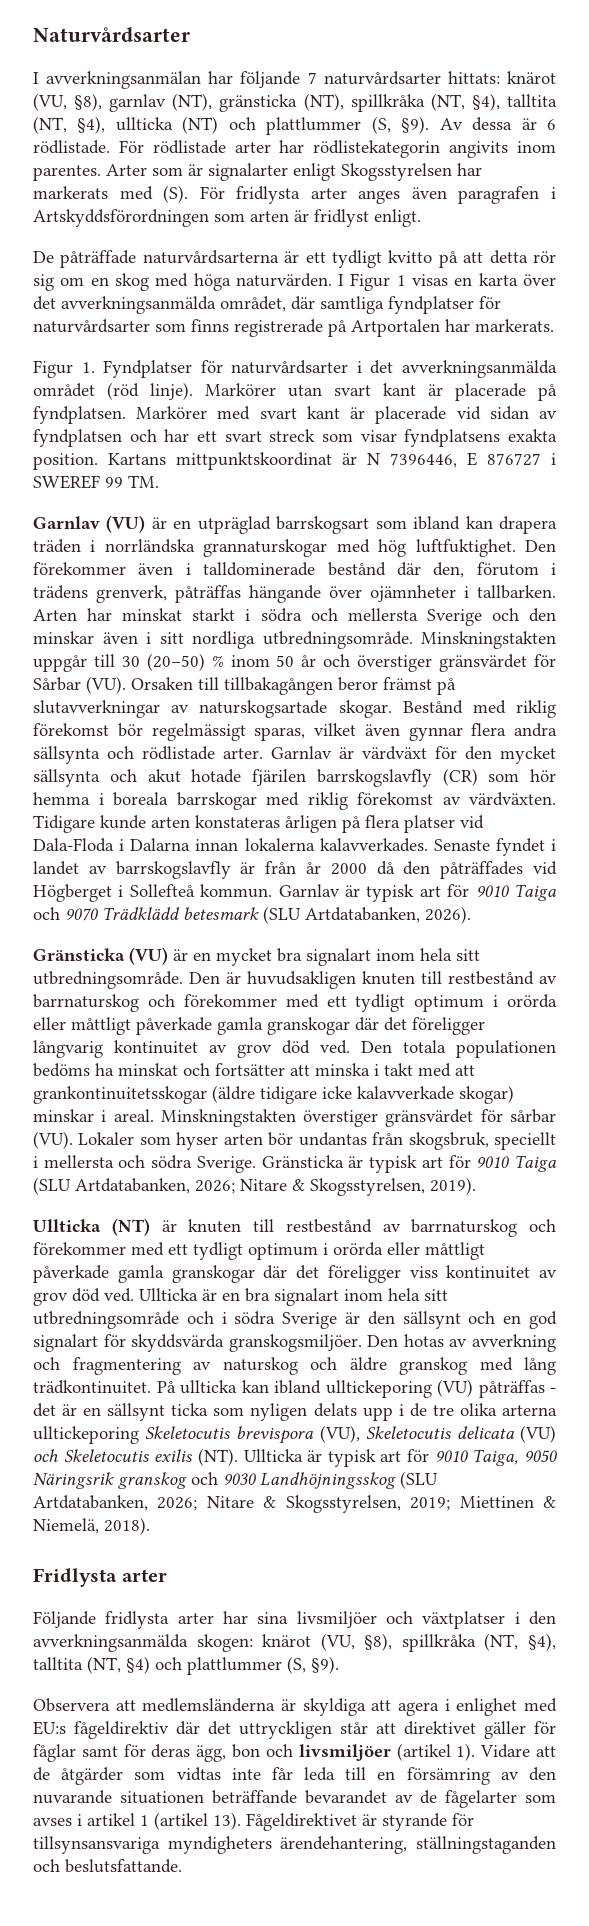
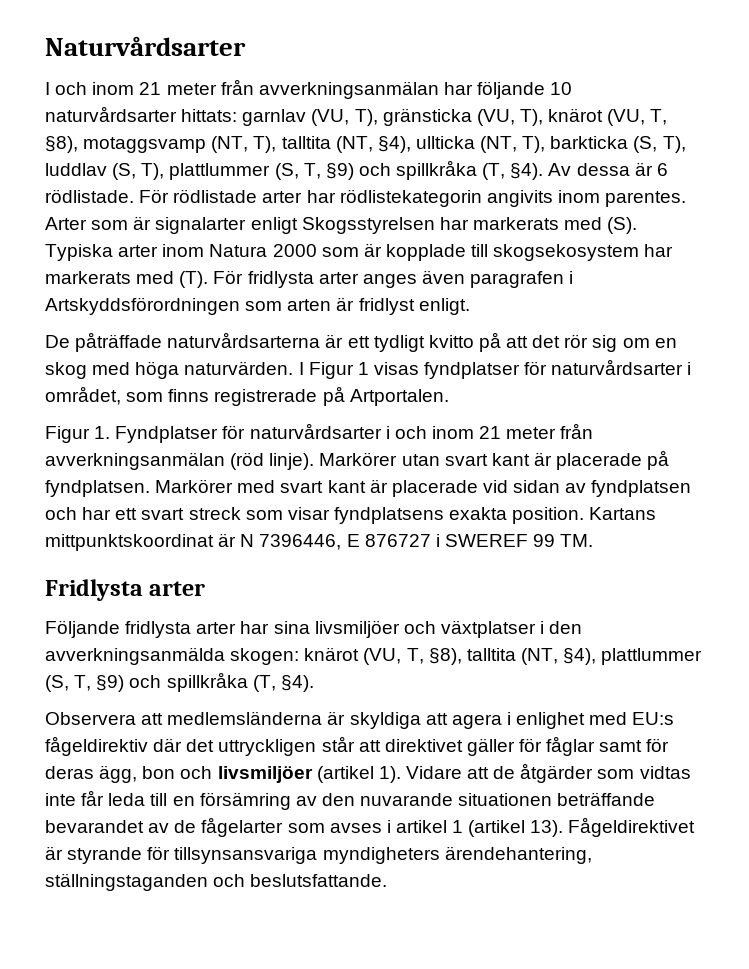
- I avverkningsanmälan har följande 7 naturvårdsarter hittats: knärot (VU, §8), garnlav (NT), gränsticka (NT), spillkråka (NT, §4), talltita (NT, §4), ullticka (NT) och plattlummer (S, §9).
+ I och inom 21 meter från avverkningsanmälan har följande 10 naturvårdsarter hittats: garnlav (VU, T), gränsticka (VU, T), knärot (VU, T, §8), motaggsvamp (NT, T), talltita (NT, §4), ullticka (NT, T), barkticka (S, T), luddlav (S, T), plattlummer (S, T, §9) och spillkråka (T, §4).
- Arter som är signalarter enligt Skogsstyrelsen har markerats med (S). För fridlysta arter anges även paragrafen i Artskyddsförordningen som arten är fridlyst enligt.
+ Arter som är signalarter enligt Skogsstyrelsen har markerats med (S). Typiska arter inom Natura 2000 som är kopplade till skogsekosystem har markerats med (T). För fridlysta arter anges även paragrafen i Artskyddsförordningen som arten är fridlyst enligt.
- De påträffade naturvårdsarterna är ett tydligt kvitto på att detta rör sig om en skog med höga naturvärden.
+ De påträffade naturvårdsarterna är ett tydligt kvitto på att det rör sig om en skog med höga naturvärden.
- I Figur 1 visas en karta över det avverkningsanmälda området, där samtliga fyndplatser för naturvårdsarter som finns registrerade på Artportalen har markerats.
+ I Figur 1 visas fyndplatser för naturvårdsarter i området, som finns registrerade på Artportalen.
- Figur 1. Fyndplatser för naturvårdsarter i det avverkningsanmälda området (röd linje).
+ Figur 1. Fyndplatser för naturvårdsarter i och inom 21 meter från avverkningsanmälan (röd linje).
- Garnlav (VU) är en utpräglad barrskogsart som ibland kan drapera träden i norrländska grannaturskogar med hög luftfuktighet. Den förekommer även i talldominerade bestånd där den, förutom i trädens grenverk, påträffas hängande över ojämnheter i tallbarken. Arten har minskat starkt i södra och mellersta Sverige och den minskar även i sitt nordliga utbredningsområde. Minskningstakten uppgår till 30 (20–50) % inom 50 år och överstiger gränsvärdet för Sårbar (VU). Orsaken till tillbakagången beror främst på slutavverkningar av naturskogsartade skogar. Bestånd med riklig förekomst bör regelmässigt sparas, vilket även gynnar flera andra sällsynta och rödlistade arter. Garnlav är värdväxt för den mycket sällsynta och akut hotade fjärilen barrskogslavfly (CR) som hör hemma i boreala barrskogar med riklig förekomst av värdväxten. Tidigare kunde arten konstateras årligen på flera platser vid Dala-Floda i Dalarna innan lokalerna kalavverkades. Senaste fyndet i landet av barrskogslavfly är från år 2000 då den påträffades vid Högberget i Sollefteå kommun. Garnlav är typisk art för 9010 Taiga och 9070 Trädklädd betesmark (SLU Artdatabanken, 2026).
- Gränsticka (VU) är en mycket bra signalart inom hela sitt utbredningsområde. Den är huvudsakligen knuten till restbestånd av barrnaturskog och förekommer med ett tydligt optimum i orörda eller måttligt påverkade gamla granskogar där det föreligger långvarig kontinuitet av grov död ved. Den totala populationen bedöms ha minskat och fortsätter att minska i takt med att grankontinuitetsskogar (äldre tidigare icke kalavverkade skogar) minskar i areal. Minskningstakten överstiger gränsvärdet för sårbar (VU). Lokaler som hyser arten bör undantas från skogsbruk, speciellt i mellersta och södra Sverige. Gränsticka är typisk art för 9010 Taiga (SLU Artdatabanken, 2026; Nitare & Skogsstyrelsen, 2019).
- Ullticka (NT) är knuten till restbestånd av barrnaturskog och förekommer med ett tydligt optimum i orörda eller måttligt påverkade gamla granskogar där det föreligger viss kontinuitet av grov död ved. Ullticka är en bra signalart inom hela sitt utbredningsområde och i södra Sverige är den sällsynt och en god signalart för skyddsvärda granskogsmiljöer. Den hotas av avverkning och fragmentering av naturskog och äldre granskog med lång trädkontinuitet. På ullticka kan ibland ulltickeporing (VU) påträffas - det är en sällsynt ticka som nyligen delats upp i de tre olika arterna ulltickeporing Skeletocutis brevispora (VU), Skeletocutis delicata (VU) och Skeletocutis exilis (NT). Ullticka är typisk art för 9010 Taiga, 9050 Näringsrik granskog och 9030 Landhöjningsskog (SLU Artdatabanken, 2026; Nitare & Skogsstyrelsen, 2019; Miettinen & Niemelä, 2018).
- Följande fridlysta arter har sina livsmiljöer och växtplatser i den avverkningsanmälda skogen: knärot (VU, §8), spillkråka (NT, §4), talltita (NT, §4) och plattlummer (S, §9).
+ Följande fridlysta arter har sina livsmiljöer och växtplatser i den avverkningsanmälda skogen: knärot (VU, T, §8), talltita (NT, §4), plattlummer (S, T, §9) och spillkråka (T, §4).

